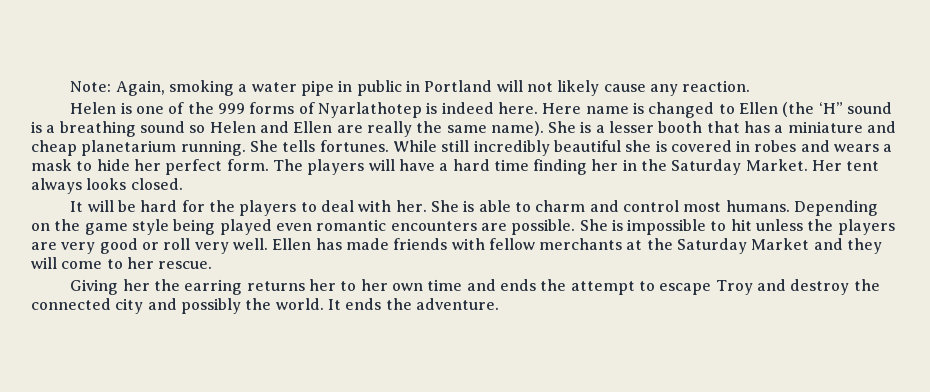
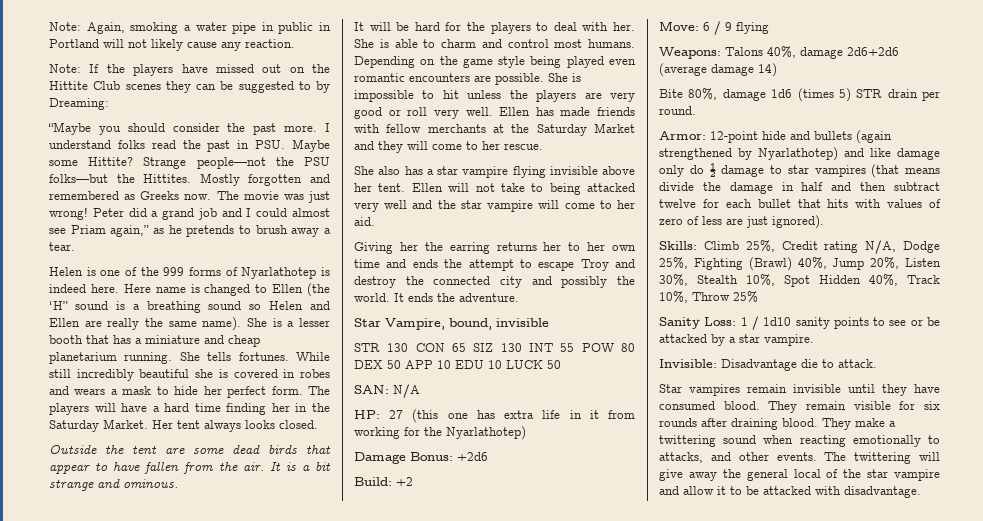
+ Note: If the players have missed out on the Hittite Club scenes they can be suggested to by Dreaming:
+ “Maybe you should consider the past more. I understand folks read the past in PSU. Maybe some Hittite? Strange people—not the PSU folks—but the Hittites. Mostly forgotten and remembered as Greeks now. The movie was just wrong! Peter did a grand job and I could almost see Priam again,” as he pretends to brush away a tear.
+ Outside the tent are some dead birds that appear to have fallen from the air. It is a bit strange and ominous.
+ She also has a star vampire flying invisible above her tent. Ellen will not take to being attacked very well and the star vampire will come to her aid.
+ Star Vampire, bound, invisible
+ STR 130 CON 65 SIZ 130 INT 55 POW 80 DEX 50 APP 10 EDU 10 LUCK 50
+ SAN: N/A
+ HP: 27 (this one has extra life in it from working for the Nyarlathotep)
+ Damage Bonus: +2d6
+ Build: +2
+ Move: 6 / 9 flying
+ Weapons: Talons 40%, damage 2d6+2d6 (average damage 14)
+ Bite 80%, damage 1d6 (times 5) STR drain per round.
+ Armor: 12-point hide and bullets (again strengthened by Nyarlathotep) and like damage only do ½ damage to star vampires (that means divide the damage in half and then subtract twelve for each bullet that hits with values of zero of less are just ignored).
+ Skills: Climb 25%, Credit rating N/A, Dodge 25%, Fighting (Brawl) 40%, Jump 20%, Listen 30%, Stealth 10%, Spot Hidden 40%, Track 10%, Throw 25%
+ Sanity Loss: 1 / 1d10 sanity points to see or be attacked by a star vampire.
+ Invisible: Disadvantage die to attack.
+ Star vampires remain invisible until they have consumed blood. They remain visible for six rounds after draining blood. They make a twittering sound when reacting emotionally to attacks, and other events. The twittering will give away the general local of the star vampire and allow it to be attacked with disadvantage.

